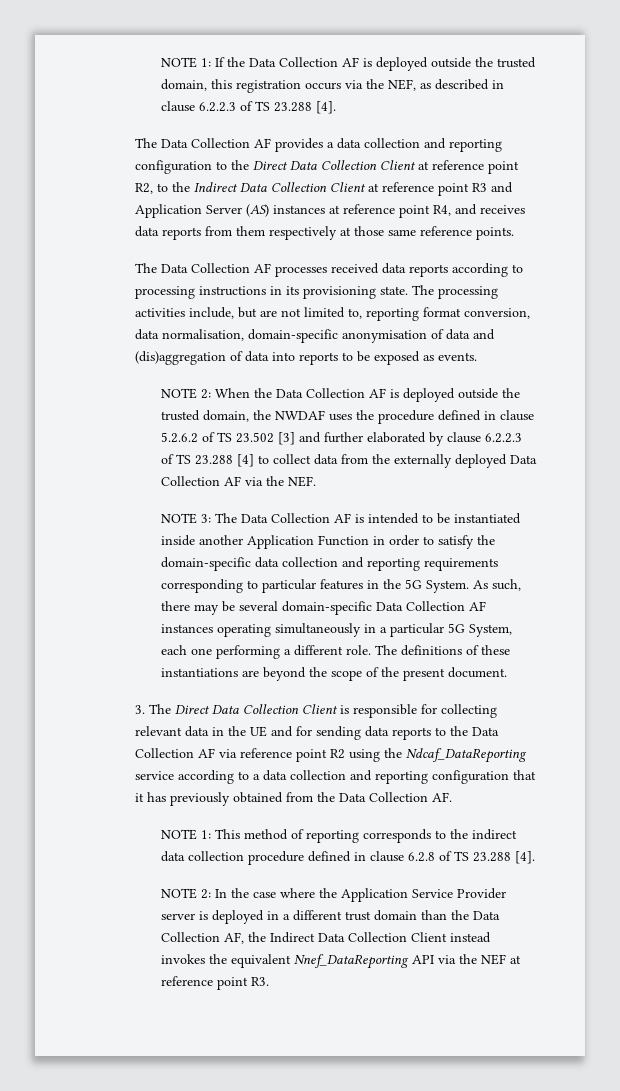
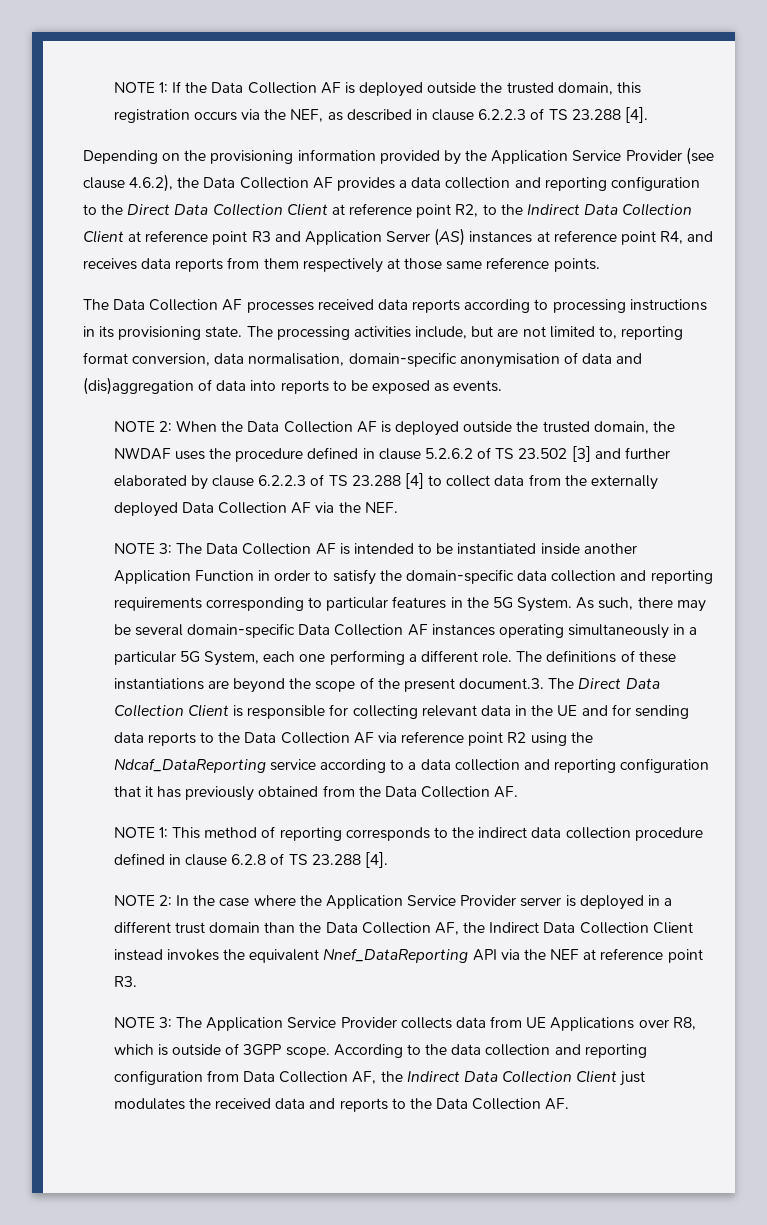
- The Data Collection AF provides a data collection and reporting configuration to the Direct Data Collection Client at reference point R2, to the Indirect Data Collection Client at reference point R3 and Application Server (AS) instances at reference point R4, and receives data reports from them respectively at those same reference points.
+ Depending on the provisioning information provided by the Application Service Provider (see clause 4.6.2), the Data Collection AF provides a data collection and reporting configuration to the Direct Data Collection Client at reference point R2, to the Indirect Data Collection Client at reference point R3 and Application Server (AS) instances at reference point R4, and receives data reports from them respectively at those same reference points.
- The definitions of these instantiations are beyond the scope of the present document.
- 3. The Direct Data Collection Client is responsible for collecting relevant data in the UE and for sending data reports to the Data Collection AF via reference point R2 using the Ndcaf_DataReporting service according to a data collection and reporting configuration that it has previously obtained from the Data Collection AF.
+ The definitions of these instantiations are beyond the scope of the present document.3. The Direct Data Collection Client is responsible for collecting relevant data in the UE and for sending data reports to the Data Collection AF via reference point R2 using the Ndcaf_DataReporting service according to a data collection and reporting configuration that it has previously obtained from the Data Collection AF.
+ NOTE 3: The Application Service Provider collects data from UE Applications over R8, which is outside of 3GPP scope. According to the data collection and reporting configuration from Data Collection AF, the Indirect Data Collection Client just modulates the received data and reports to the Data Collection AF.

